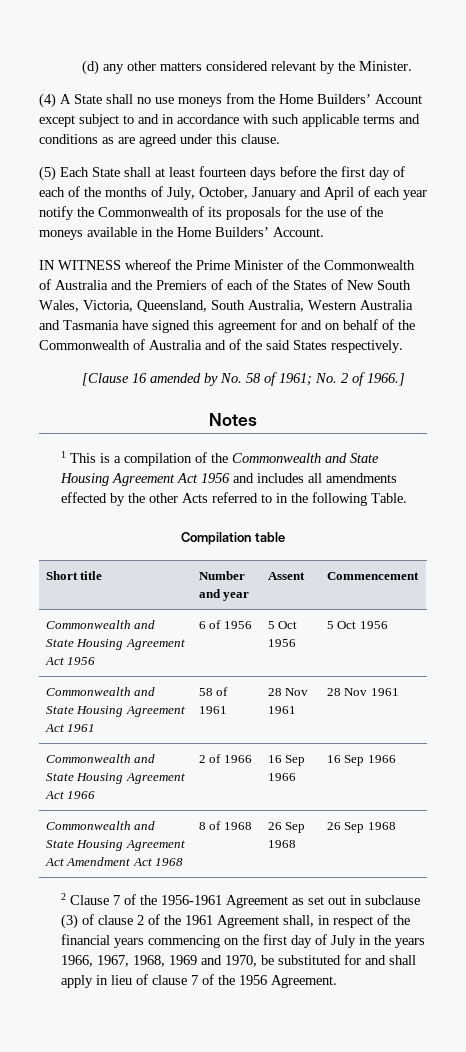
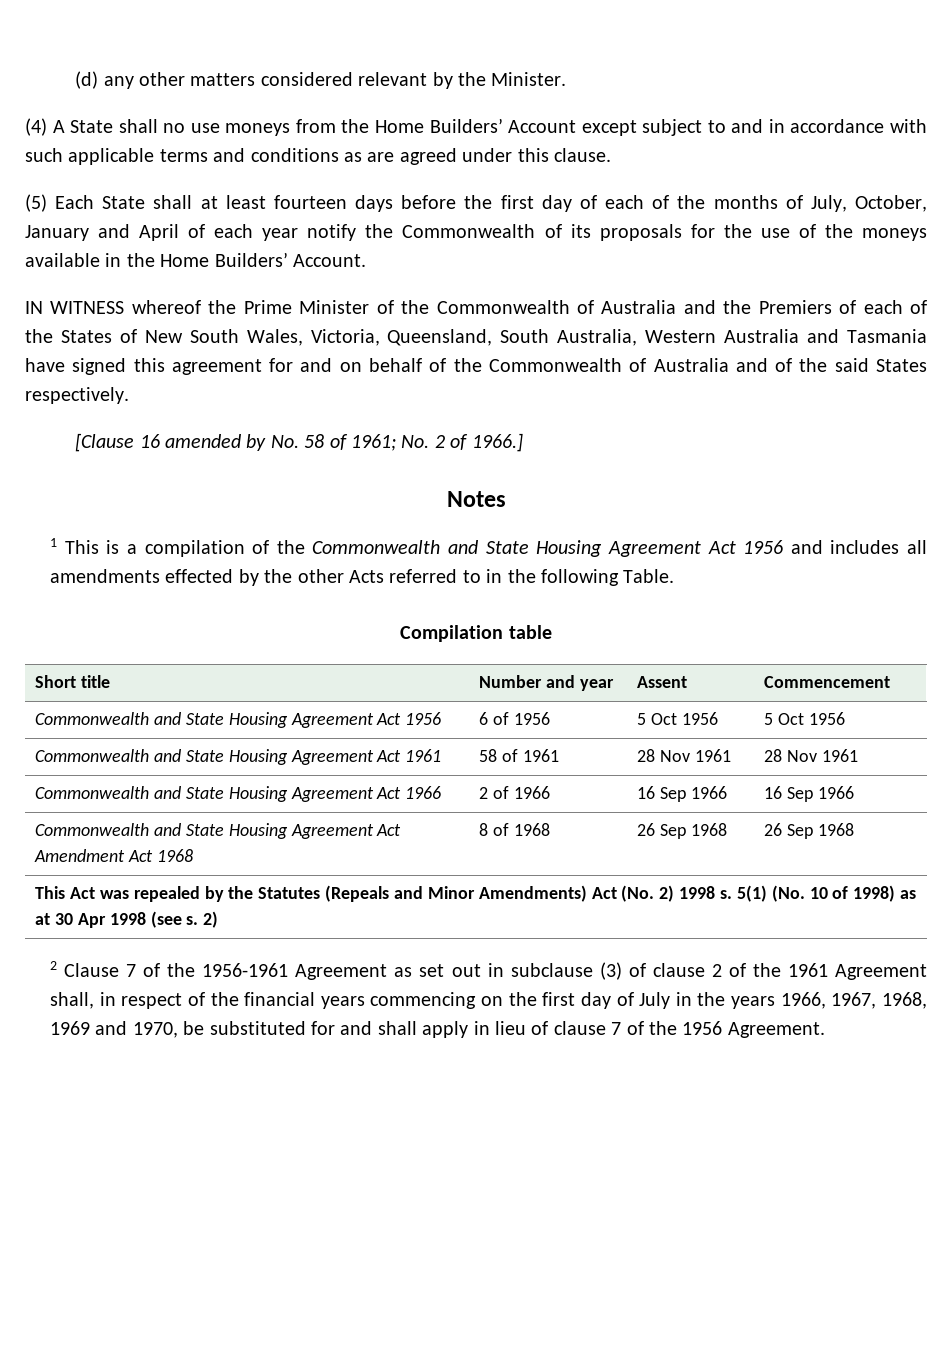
+ This Act was repealed by the Statutes (Repeals and Minor Amendments) Act (No. 2) 1998 s. 5(1) (No. 10 of 1998) as at 30 Apr 1998 (see s. 2)

